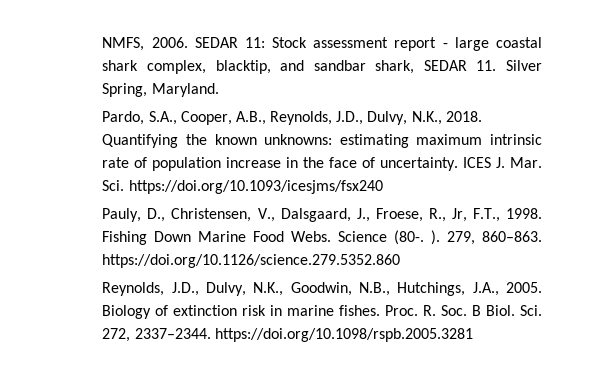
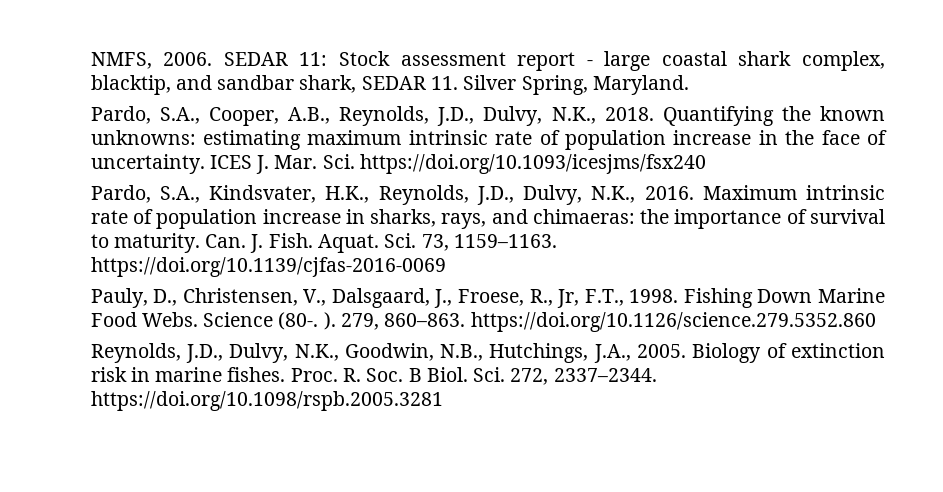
+ Pardo, S.A., Kindsvater, H.K., Reynolds, J.D., Dulvy, N.K., 2016. Maximum intrinsic rate of population increase in sharks, rays, and chimaeras: the importance of survival to maturity. Can. J. Fish. Aquat. Sci. 73, 1159–1163. https://doi.org/10.1139/cjfas-2016-0069

